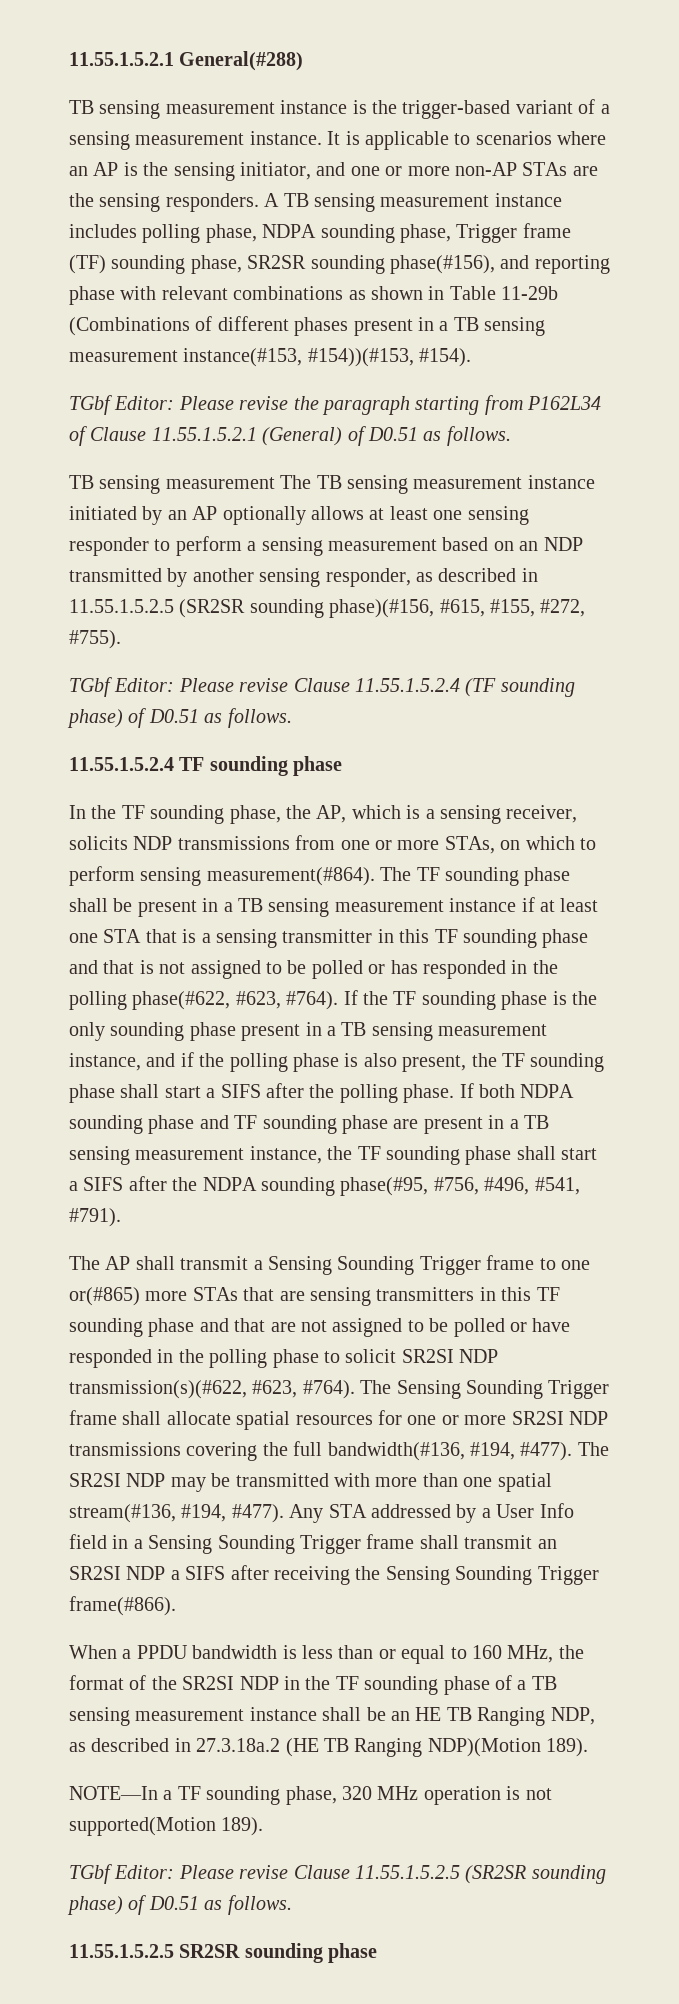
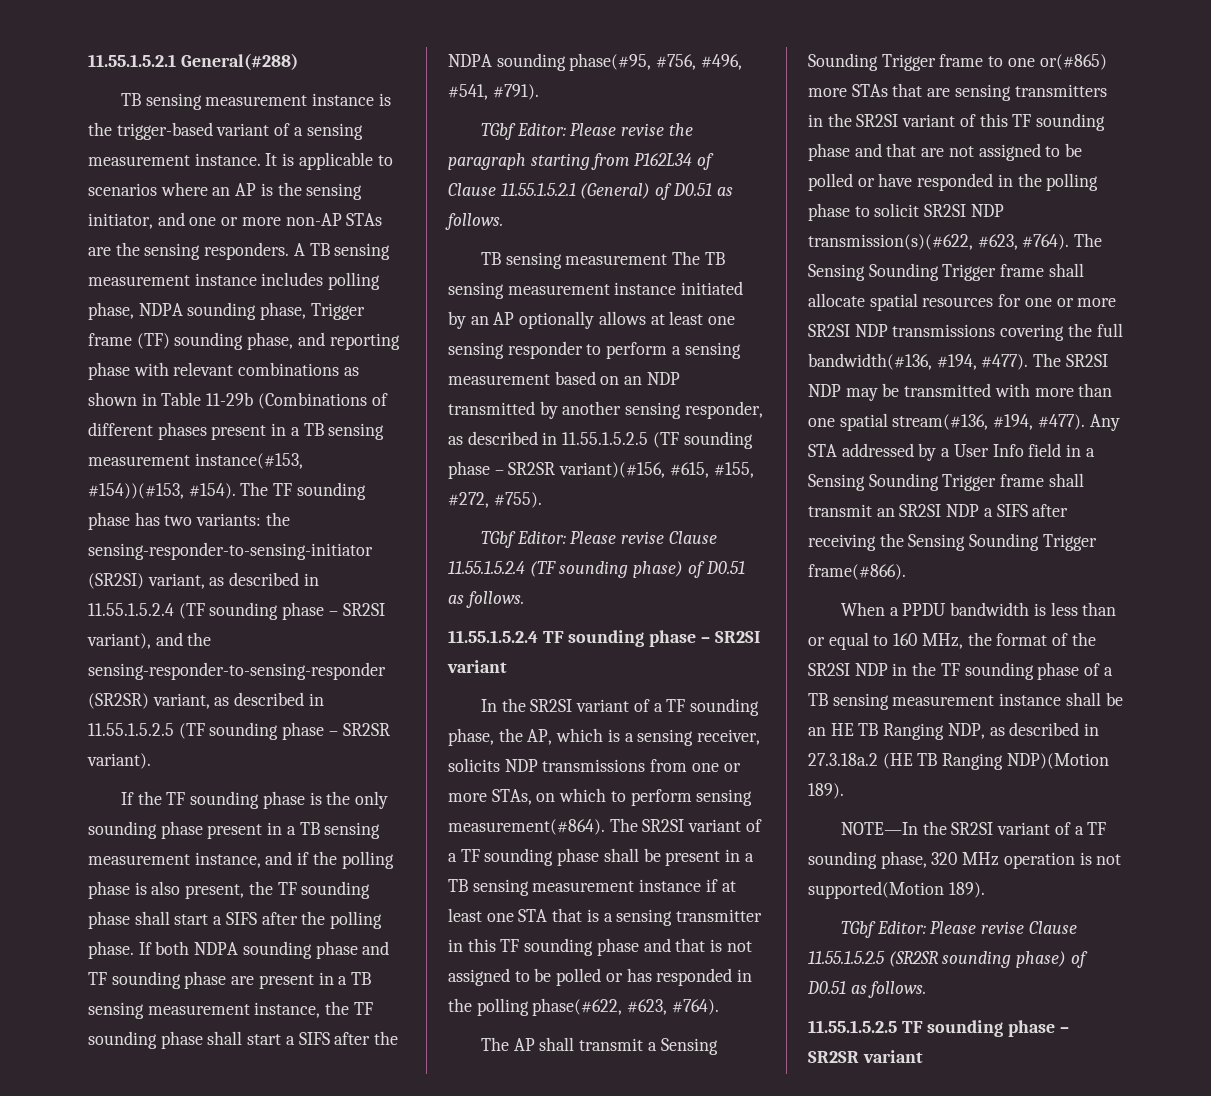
- A TB sensing measurement instance includes polling phase, NDPA sounding phase, Trigger frame (TF) sounding phase, SR2SR sounding phase(#156), and reporting phase with relevant combinations as shown in Table 11-29b (Combinations of different phases present in a TB sensing measurement instance(#153, #154))(#153, #154).
- TGbf Editor: Please revise the paragraph starting from P162L34 of Clause 11.55.1.5.2.1 (General) of D0.51 as follows.
- TB sensing measurement The TB sensing measurement instance initiated by an AP optionally allows at least one sensing responder to perform a sensing measurement based on an NDP transmitted by another sensing responder, as described in 11.55.1.5.2.5 (SR2SR sounding phase)(#156, #615, #155, #272, #755).
- TGbf Editor: Please revise Clause 11.55.1.5.2.4 (TF sounding phase) of D0.51 as follows.
- 11.55.1.5.2.4 TF sounding phase
- In the TF sounding phase, the AP, which is a sensing receiver, solicits NDP transmissions from one or more STAs, on which to perform sensing measurement(#864). The TF sounding phase shall be present in a TB sensing measurement instance if at least one STA that is a sensing transmitter in this TF sounding phase and that is not assigned to be polled or has responded in the polling phase(#622, #623, #764). If the TF sounding phase is the only sounding phase present in a TB sensing measurement instance, and if the polling phase is also present, the TF sounding phase shall start a SIFS after the polling phase.
+ A TB sensing measurement instance includes polling phase, NDPA sounding phase, Trigger frame (TF) sounding phase, and reporting phase with relevant combinations as shown in Table 11-29b (Combinations of different phases present in a TB sensing measurement instance(#153, #154))(#153, #154). The TF sounding phase has two variants: the sensing-responder-to-sensing-initiator (SR2SI) variant, as described in 11.55.1.5.2.4 (TF sounding phase – SR2SI variant), and the sensing-responder-to-sensing-responder (SR2SR) variant, as described in 11.55.1.5.2.5 (TF sounding phase – SR2SR variant).
+ If the TF sounding phase is the only sounding phase present in a TB sensing measurement instance, and if the polling phase is also present, the TF sounding phase shall start a SIFS after the polling phase.
+ TGbf Editor: Please revise the paragraph starting from P162L34 of Clause 11.55.1.5.2.1 (General) of D0.51 as follows.
+ TB sensing measurement The TB sensing measurement instance initiated by an AP optionally allows at least one sensing responder to perform a sensing measurement based on an NDP transmitted by another sensing responder, as described in 11.55.1.5.2.5 (TF sounding phase – SR2SR variant)(#156, #615, #155, #272, #755).
+ TGbf Editor: Please revise Clause 11.55.1.5.2.4 (TF sounding phase) of D0.51 as follows.
+ 11.55.1.5.2.4 TF sounding phase – SR2SI variant
+ In the SR2SI variant of a TF sounding phase, the AP, which is a sensing receiver, solicits NDP transmissions from one or more STAs, on which to perform sensing measurement(#864). The SR2SI variant of a TF sounding phase shall be present in a TB sensing measurement instance if at least one STA that is a sensing transmitter in this TF sounding phase and that is not assigned to be polled or has responded in the polling phase(#622, #623, #764).
- The AP shall transmit a Sensing Sounding Trigger frame to one or(#865) more STAs that are sensing transmitters in this TF sounding phase and that are not assigned to be polled or have responded in the polling phase to solicit SR2SI NDP transmission(s)(#622, #623, #764).
+ The AP shall transmit a Sensing Sounding Trigger frame to one or(#865) more STAs that are sensing transmitters in the SR2SI variant of this TF sounding phase and that are not assigned to be polled or have responded in the polling phase to solicit SR2SI NDP transmission(s)(#622, #623, #764).
- NOTE—In a TF sounding phase, 320 MHz operation is not supported(Motion 189).
+ NOTE—In the SR2SI variant of a TF sounding phase, 320 MHz operation is not supported(Motion 189).
- 11.55.1.5.2.5 SR2SR sounding phase
+ 11.55.1.5.2.5 TF sounding phase – SR2SR variant

